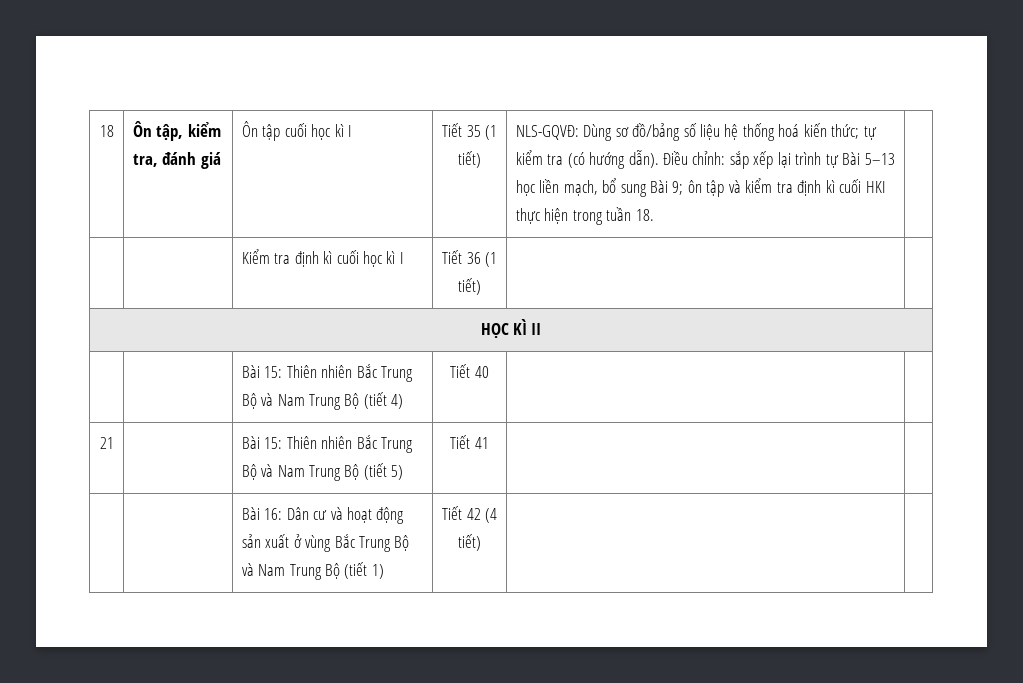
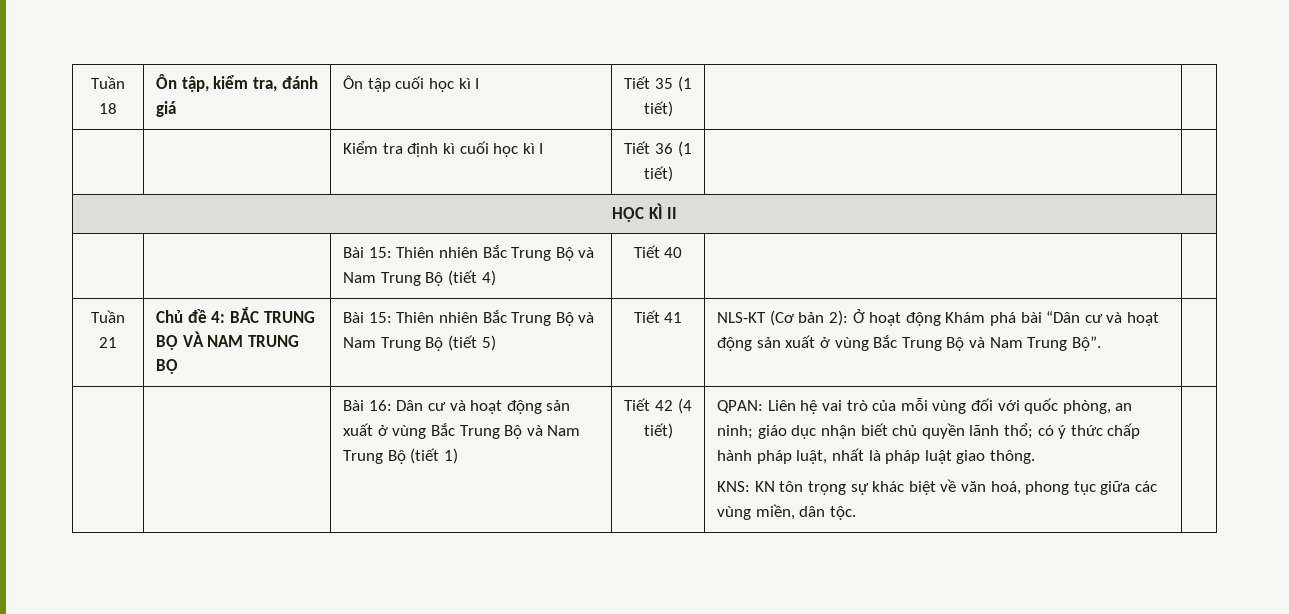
- 18
+ Tuần 18
- NLS-GQVĐ: Dùng sơ đồ/bảng số liệu hệ thống hoá kiến thức; tự kiểm tra (có hướng dẫn). Điều chỉnh: sắp xếp lại trình tự Bài 5–13 học liền mạch, bổ sung Bài 9; ôn tập và kiểm tra định kì cuối HKI thực hiện trong tuần 18.
- 21
+ Tuần 21
+ Chủ đề 4: BẮC TRUNG BỘ VÀ NAM TRUNG BỘ
+ NLS-KT (Cơ bản 2): Ở hoạt động Khám phá bài “Dân cư và hoạt động sản xuất ở vùng Bắc Trung Bộ và Nam Trung Bộ”.
+ QPAN: Liên hệ vai trò của mỗi vùng đối với quốc phòng, an ninh; giáo dục nhận biết chủ quyền lãnh thổ; có ý thức chấp hành pháp luật, nhất là pháp luật giao thông.
+ KNS: KN tôn trọng sự khác biệt về văn hoá, phong tục giữa các vùng miền, dân tộc.

